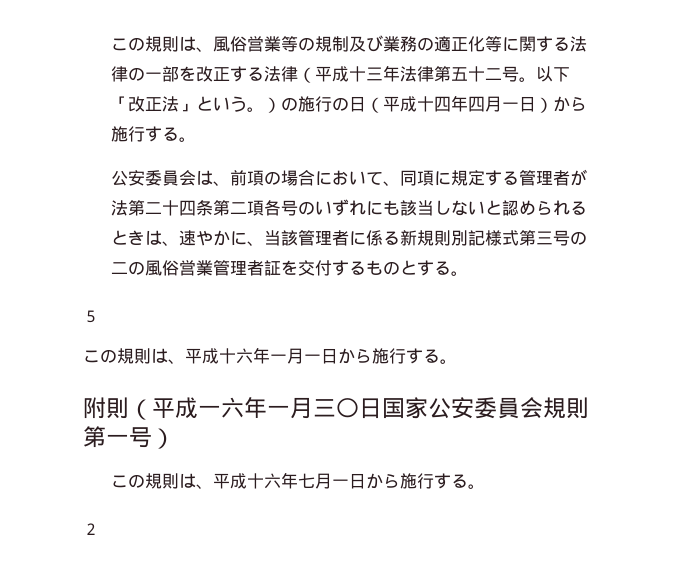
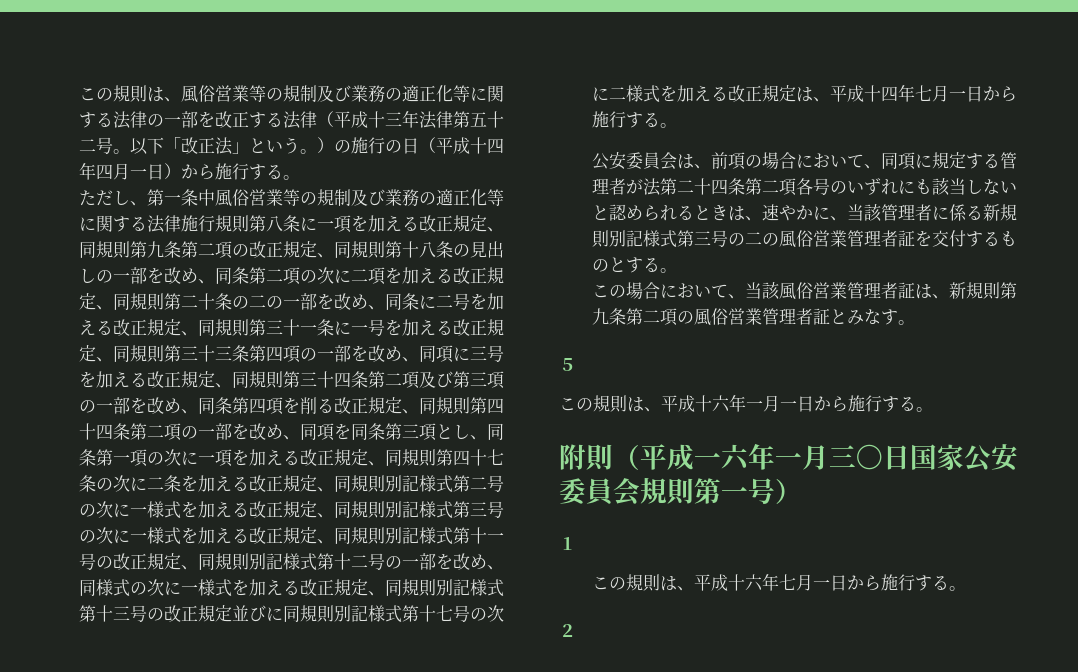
+ ただし、第一条中風俗営業等の規制及び業務の適正化等に関する法律施行規則第八条に一項を加える改正規定、同規則第九条第二項の改正規定、同規則第十八条の見出しの一部を改め、同条第二項の次に二項を加える改正規定、同規則第二十条の二の一部を改め、同条に二号を加える改正規定、同規則第三十一条に一号を加える改正規定、同規則第三十三条第四項の一部を改め、同項に三号を加える改正規定、同規則第三十四条第二項及び第三項の一部を改め、同条第四項を削る改正規定、同規則第四十四条第二項の一部を改め、同項を同条第三項とし、同条第一項の次に一項を加える改正規定、同規則第四十七条の次に二条を加える改正規定、同規則別記様式第二号の次に一様式を加える改正規定、同規則別記様式第三号の次に一様式を加える改正規定、同規則別記様式第十一号の改正規定、同規則別記様式第十二号の一部を改め、同様式の次に一様式を加える改正規定、同規則別記様式第十三号の改正規定並びに同規則別記様式第十七号の次に二様式を加える改正規定は、平成十四年七月一日から施行する。
+ この場合において、当該風俗営業管理者証は、新規則第九条第二項の風俗営業管理者証とみなす。
+ １

